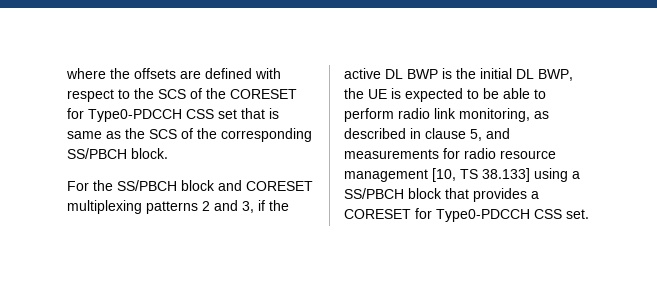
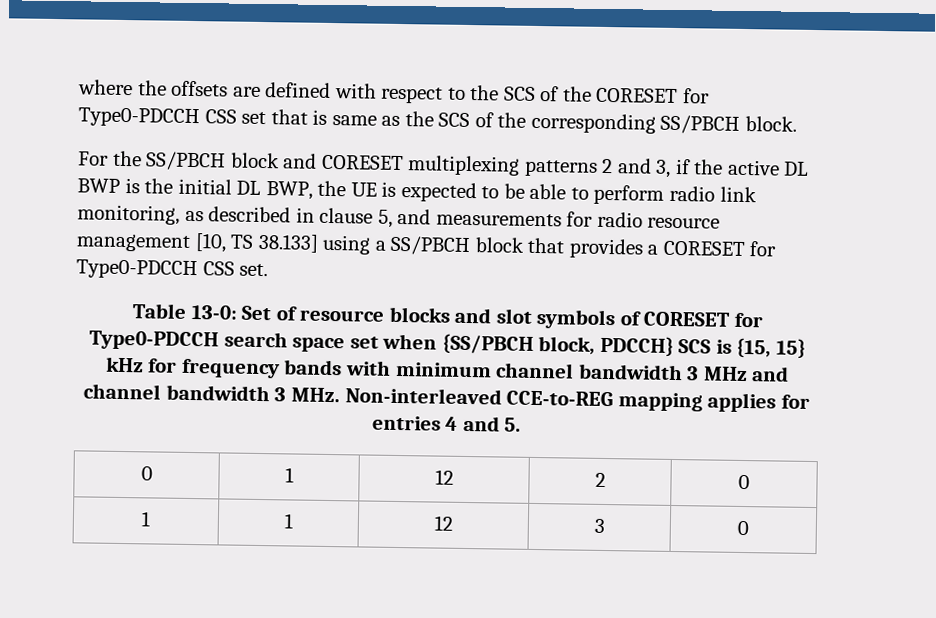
+ Table 13-0: Set of resource blocks and slot symbols of CORESET for Type0-PDCCH search space set when {SS/PBCH block, PDCCH} SCS is {15, 15} kHz for frequency bands with minimum channel bandwidth 3 MHz and channel bandwidth 3 MHz. Non-interleaved CCE-to-REG mapping applies for entries 4 and 5.
+ 0 | 1 | 12 | 2 | 0
+ 1 | 1 | 12 | 3 | 0

